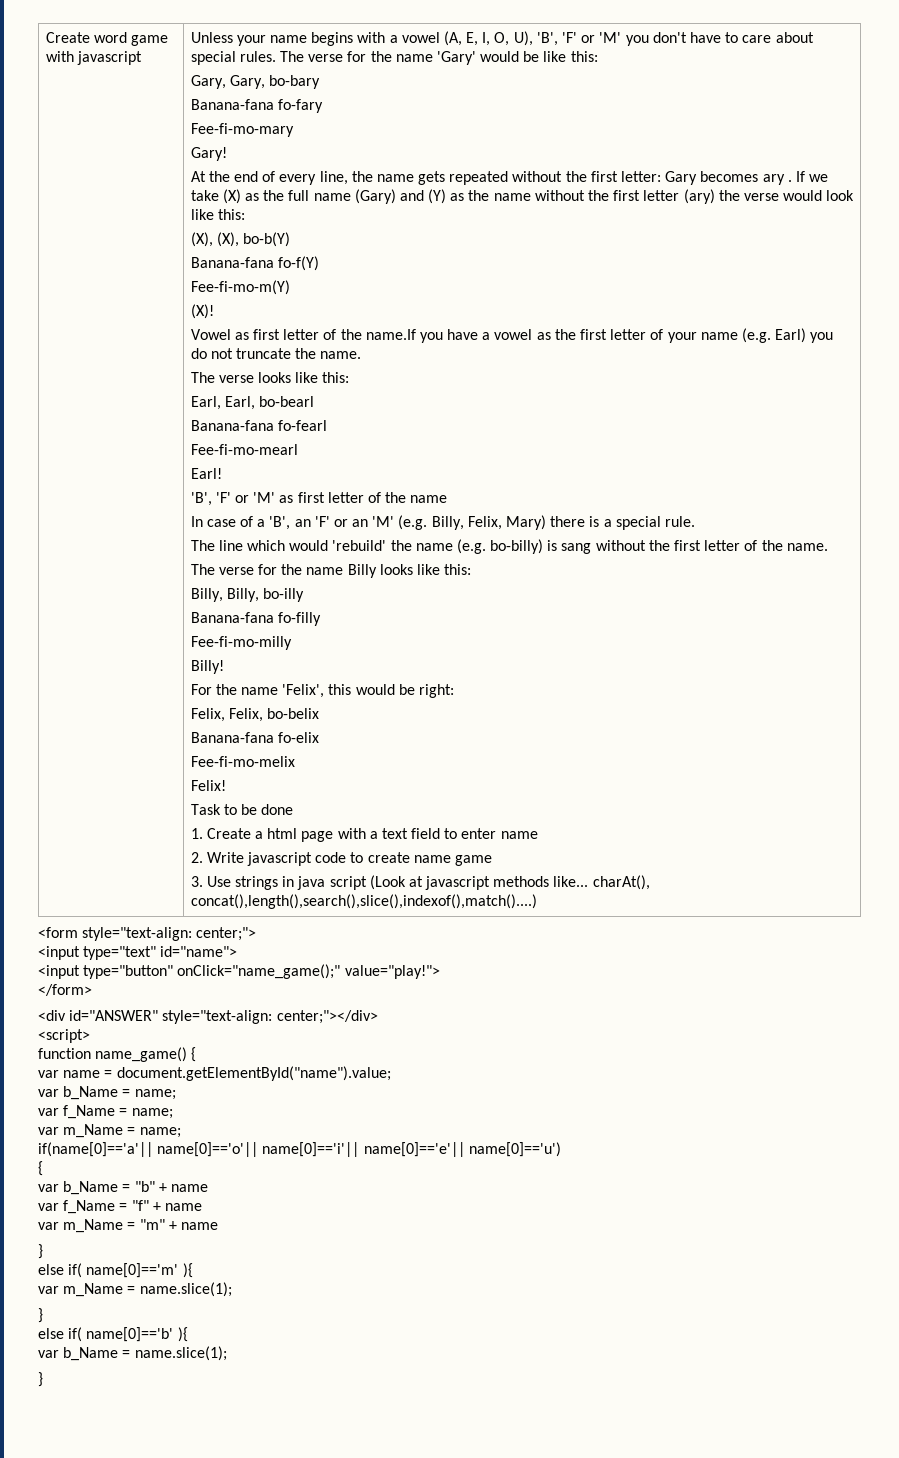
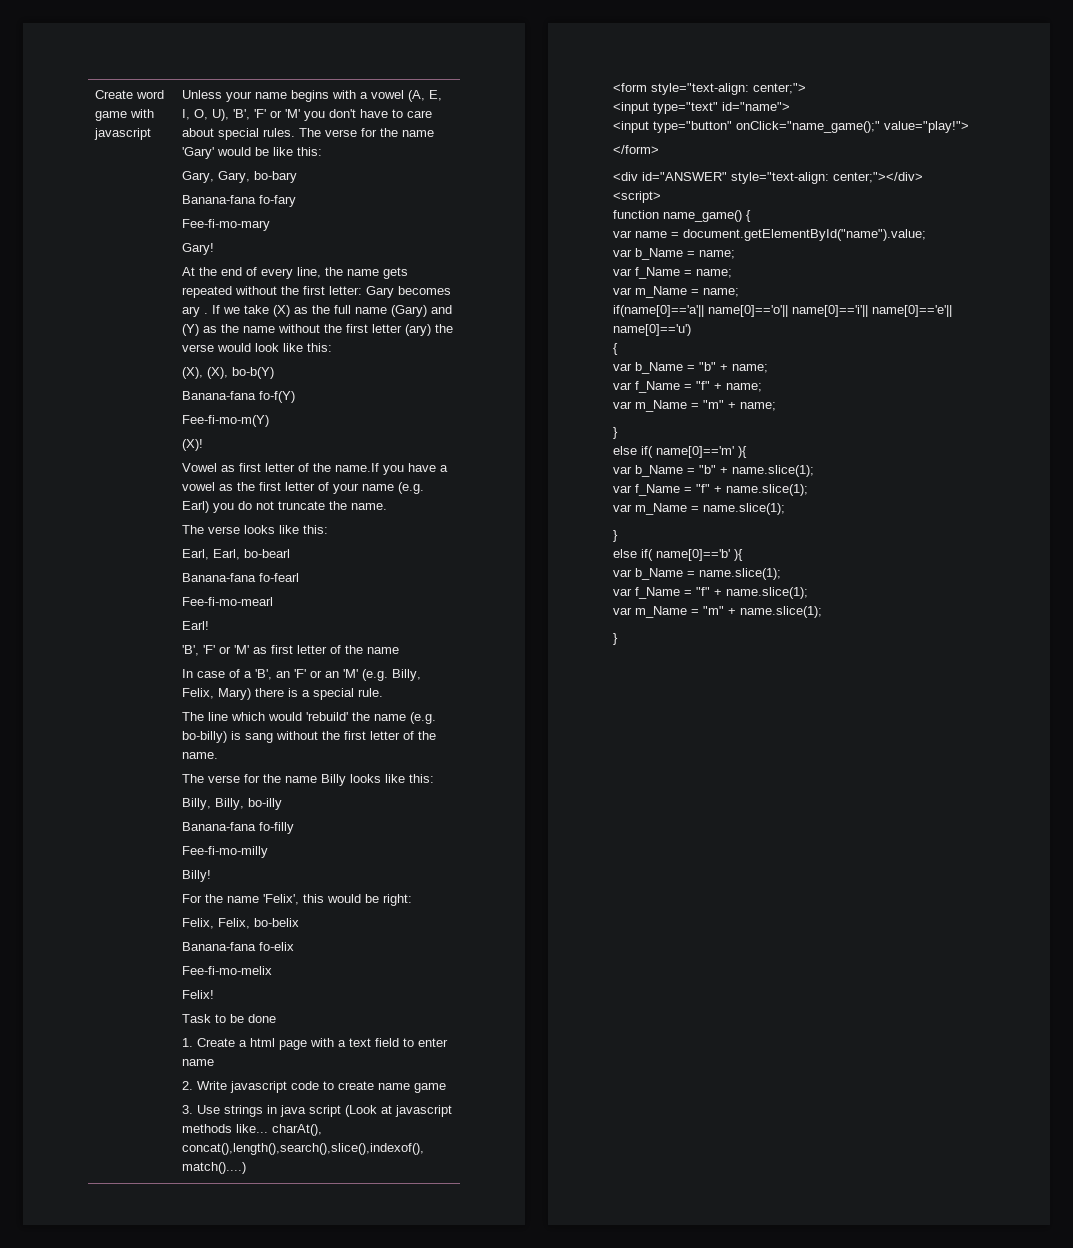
- var b_Name = "b" + name
- var f_Name = "f" + name
- var m_Name = "m" + name
+ var b_Name = "b" + name;
+ var f_Name = "f" + name;
+ var m_Name = "m" + name;
+ var b_Name = "b" + name.slice(1);
+ var f_Name = "f" + name.slice(1);
  var b_Name = name.slice(1);
+ var f_Name = "f" + name.slice(1);
+ var m_Name = "m" + name.slice(1);

